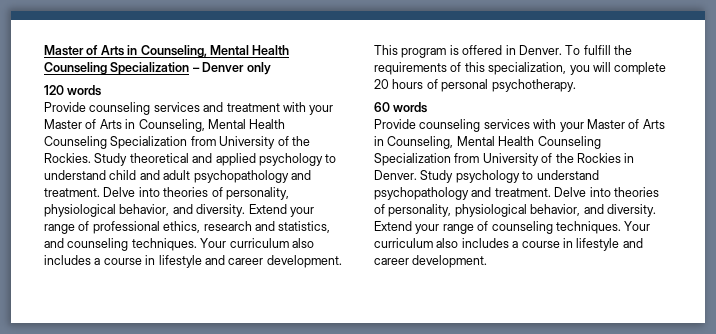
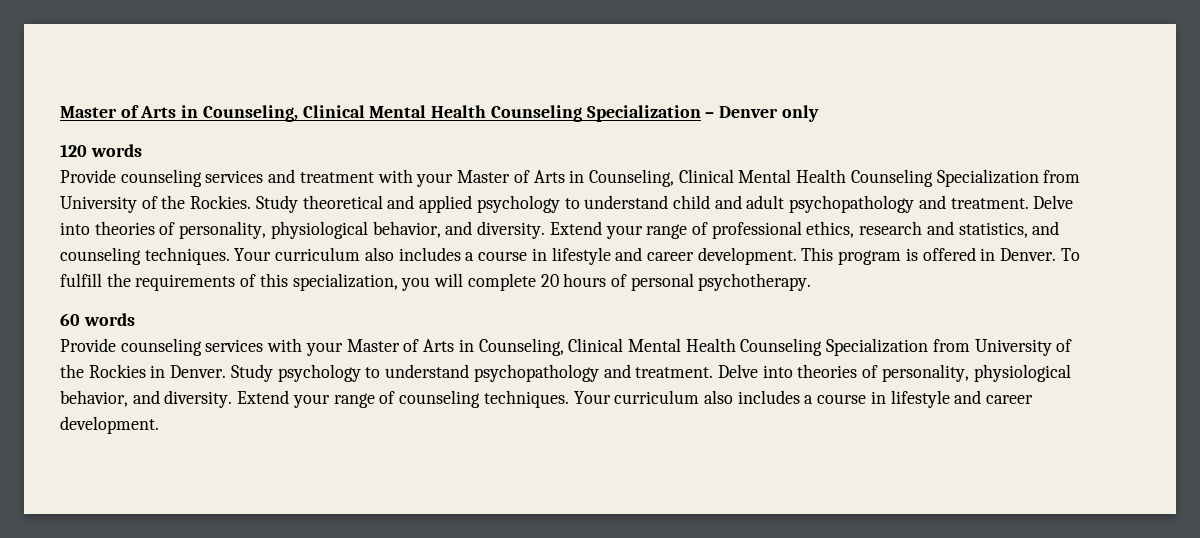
- Master of Arts in Counseling, Mental Health Counseling Specialization – Denver only
+ Master of Arts in Counseling, Clinical Mental Health Counseling Specialization – Denver only
- Provide counseling services and treatment with your Master of Arts in Counseling, Mental Health Counseling Specialization from University of the Rockies.
+ Provide counseling services and treatment with your Master of Arts in Counseling, Clinical Mental Health Counseling Specialization from University of the Rockies.
- Provide counseling services with your Master of Arts in Counseling, Mental Health Counseling Specialization from University of the Rockies in Denver.
+ Provide counseling services with your Master of Arts in Counseling, Clinical Mental Health Counseling Specialization from University of the Rockies in Denver.

